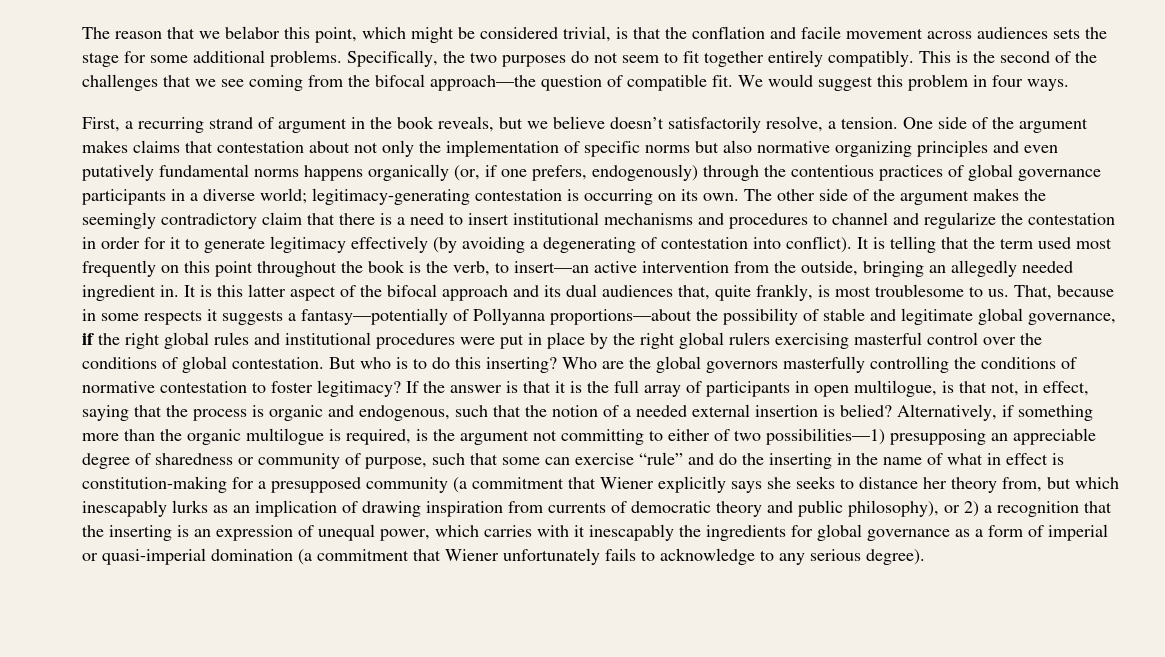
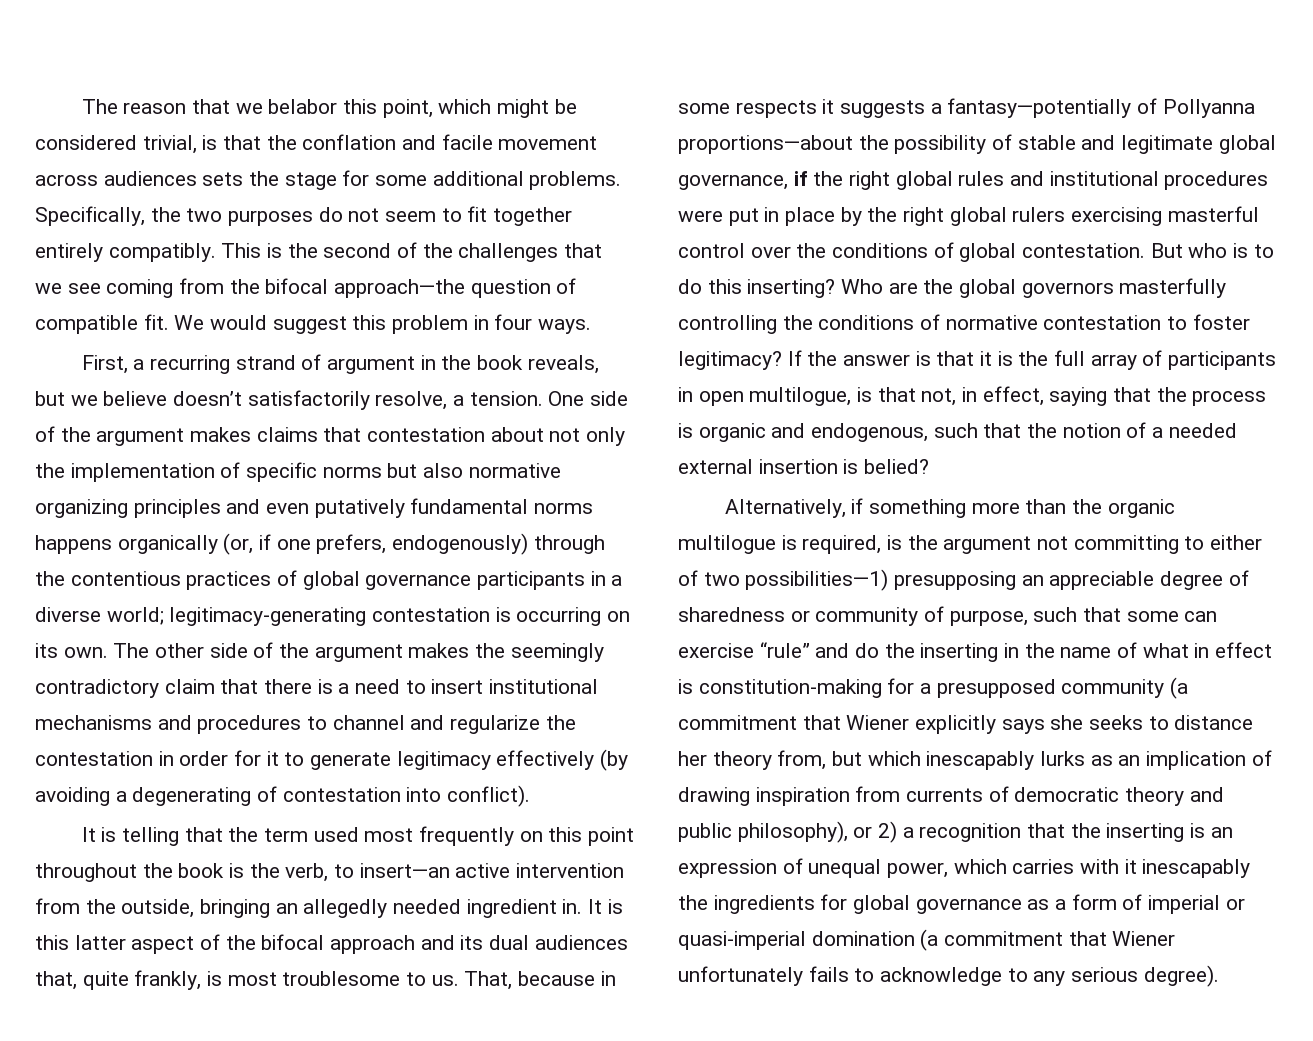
- The other side of the argument makes the seemingly contradictory claim that there is a need to insert institutional mechanisms and procedures to channel and regularize the contestation in order for it to generate legitimacy effectively (by avoiding a degenerating of contestation into conflict). It is telling that the term used most frequently on this point throughout the book is the verb, to insert—an active intervention from the outside, bringing an allegedly needed ingredient in.
+ The other side of the argument makes the seemingly contradictory claim that there is a need to insert institutional mechanisms and procedures to channel and regularize the contestation in order for it to generate legitimacy effectively (by avoiding a degenerating of contestation into conflict).
+ It is telling that the term used most frequently on this point throughout the book is the verb, to insert—an active intervention from the outside, bringing an allegedly needed ingredient in.
- If the answer is that it is the full array of participants in open multilogue, is that not, in effect, saying that the process is organic and endogenous, such that the notion of a needed external insertion is belied? Alternatively, if something more than the organic multilogue is required, is the argument not committing to either of two possibilities—1) presupposing an appreciable degree of sharedness or community of purpose, such that some can exercise “rule” and do the inserting in the name of what in effect is constitution-making for a presupposed community (a commitment that Wiener explicitly says she seeks to distance her theory from, but which inescapably lurks as an implication of drawing inspiration from currents of democratic theory and public philosophy), or 2) a recognition that the inserting is an expression of unequal power, which carries with it inescapably the ingredients for global governance as a form of imperial or quasi-imperial domination (a commitment that Wiener unfortunately fails to acknowledge to any serious degree).
+ If the answer is that it is the full array of participants in open multilogue, is that not, in effect, saying that the process is organic and endogenous, such that the notion of a needed external insertion is belied?
+ Alternatively, if something more than the organic multilogue is required, is the argument not committing to either of two possibilities—1) presupposing an appreciable degree of sharedness or community of purpose, such that some can exercise “rule” and do the inserting in the name of what in effect is constitution-making for a presupposed community (a commitment that Wiener explicitly says she seeks to distance her theory from, but which inescapably lurks as an implication of drawing inspiration from currents of democratic theory and public philosophy), or 2) a recognition that the inserting is an expression of unequal power, which carries with it inescapably the ingredients for global governance as a form of imperial or quasi-imperial domination (a commitment that Wiener unfortunately fails to acknowledge to any serious degree).

